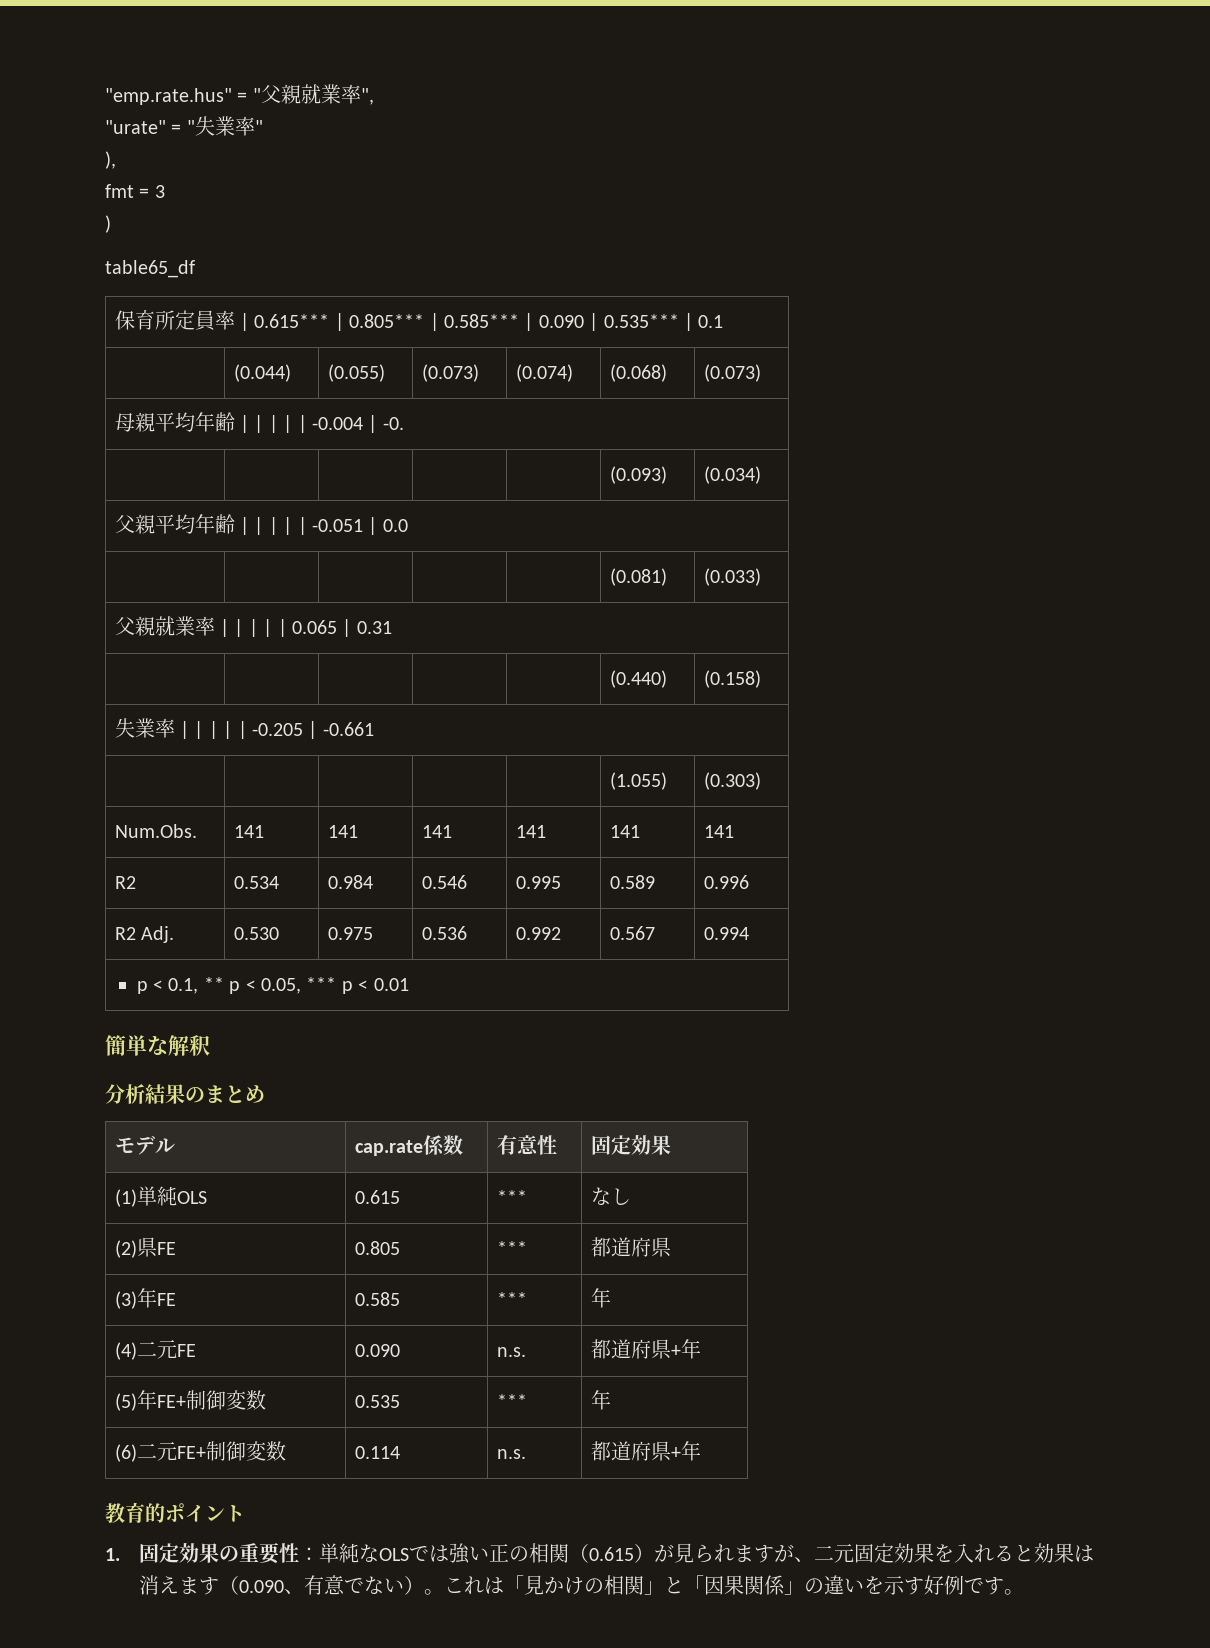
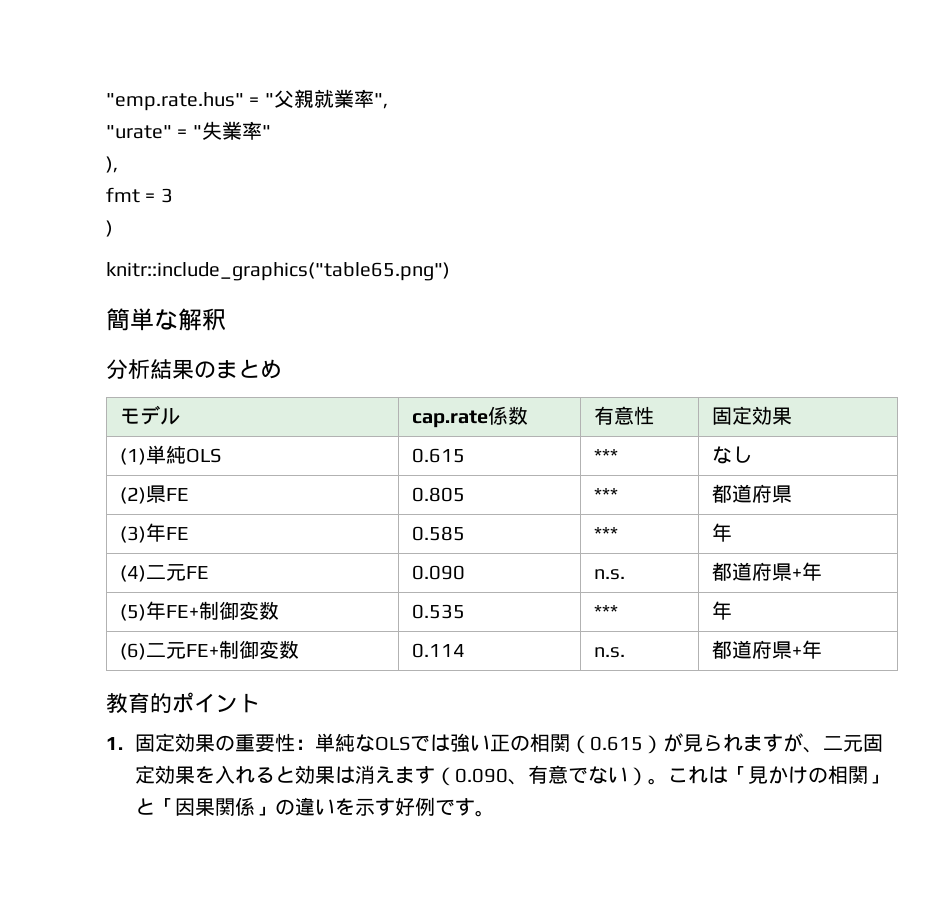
- table65_df
- 保育所定員率 | 0.615*** | 0.805*** | 0.585*** | 0.090 | 0.535*** | 0.1
- | (0.044) | (0.055) | (0.073) | (0.074) | (0.068) | (0.073)
- 母親平均年齢 | | | | | -0.004 | -0.
- | | | | | (0.093) | (0.034)
- 父親平均年齢 | | | | | -0.051 | 0.0
- | | | | | (0.081) | (0.033)
- 父親就業率 | | | | | 0.065 | 0.31
- | | | | | (0.440) | (0.158)
- 失業率 | | | | | -0.205 | -0.661
- | | | | | (1.055) | (0.303)
- Num.Obs. | 141 | 141 | 141 | 141 | 141 | 141
- R2 | 0.534 | 0.984 | 0.546 | 0.995 | 0.589 | 0.996
- R2 Adj. | 0.530 | 0.975 | 0.536 | 0.992 | 0.567 | 0.994
- p < 0.1, ** p < 0.05, *** p < 0.01
+ knitr::include_graphics("table65.png")

